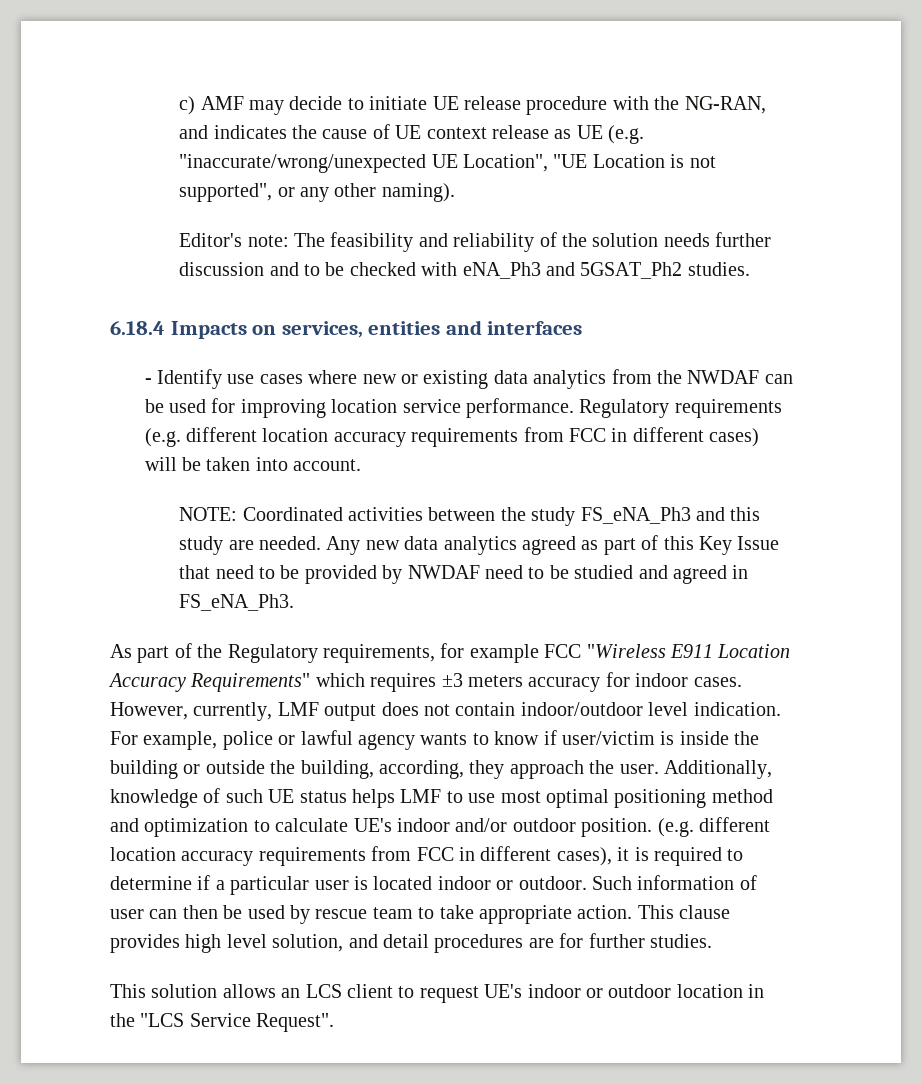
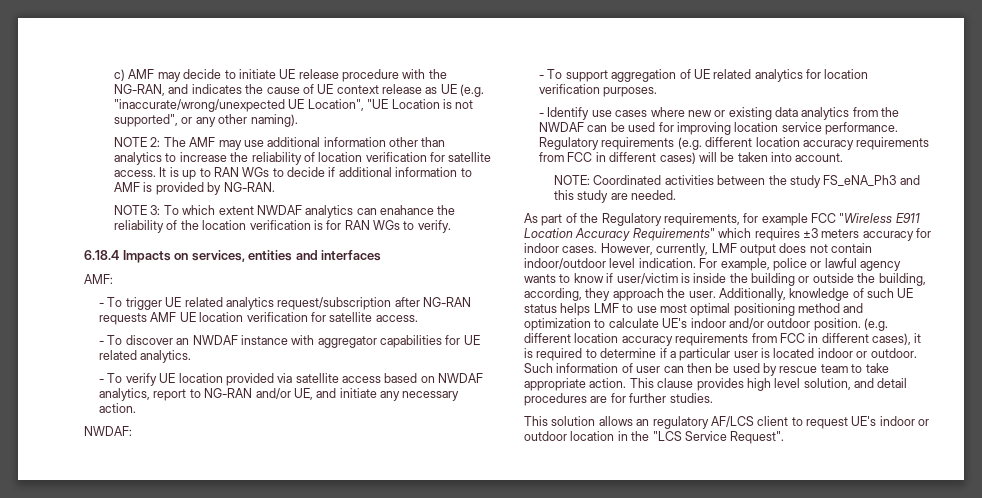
- Editor's note: The feasibility and reliability of the solution needs further discussion and to be checked with eNA_Ph3 and 5GSAT_Ph2 studies.
+ NOTE 2: The AMF may use additional information other than analytics to increase the reliability of location verification for satellite access. It is up to RAN WGs to decide if additional information to AMF is provided by NG-RAN.
+ NOTE 3: To which extent NWDAF analytics can enahance the reliability of the location verification is for RAN WGs to verify.
+ AMF:
+ - To trigger UE related analytics request/subscription after NG-RAN requests AMF UE location verification for satellite access.
+ - To discover an NWDAF instance with aggregator capabilities for UE related analytics.
+ - To verify UE location provided via satellite access based on NWDAF analytics, report to NG-RAN and/or UE, and initiate any necessary action.
+ NWDAF:
+ - To support aggregation of UE related analytics for location verification purposes.
- Any new data analytics agreed as part of this Key Issue that need to be provided by NWDAF need to be studied and agreed in FS_eNA_Ph3.
- This solution allows an LCS client to request UE's indoor or outdoor location in the "LCS Service Request".
+ This solution allows an regulatory AF/LCS client to request UE's indoor or outdoor location in the "LCS Service Request".

